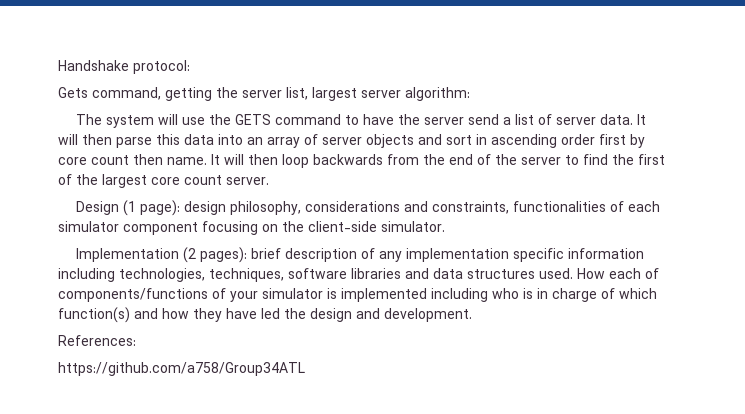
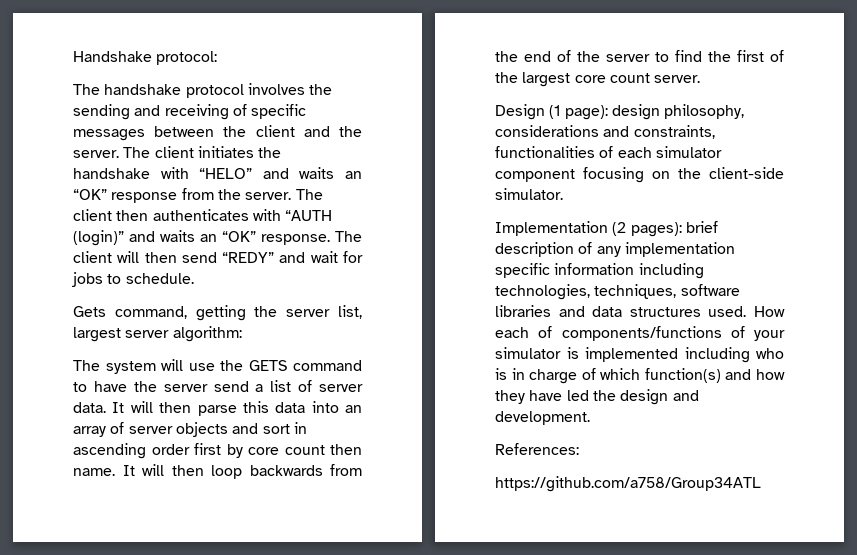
+ The handshake protocol involves the sending and receiving of specific messages between the client and the server. The client initiates the handshake with “HELO” and waits an “OK” response from the server. The client then authenticates with “AUTH (login)” and waits an “OK” response. The client will then send “REDY” and wait for jobs to schedule.

